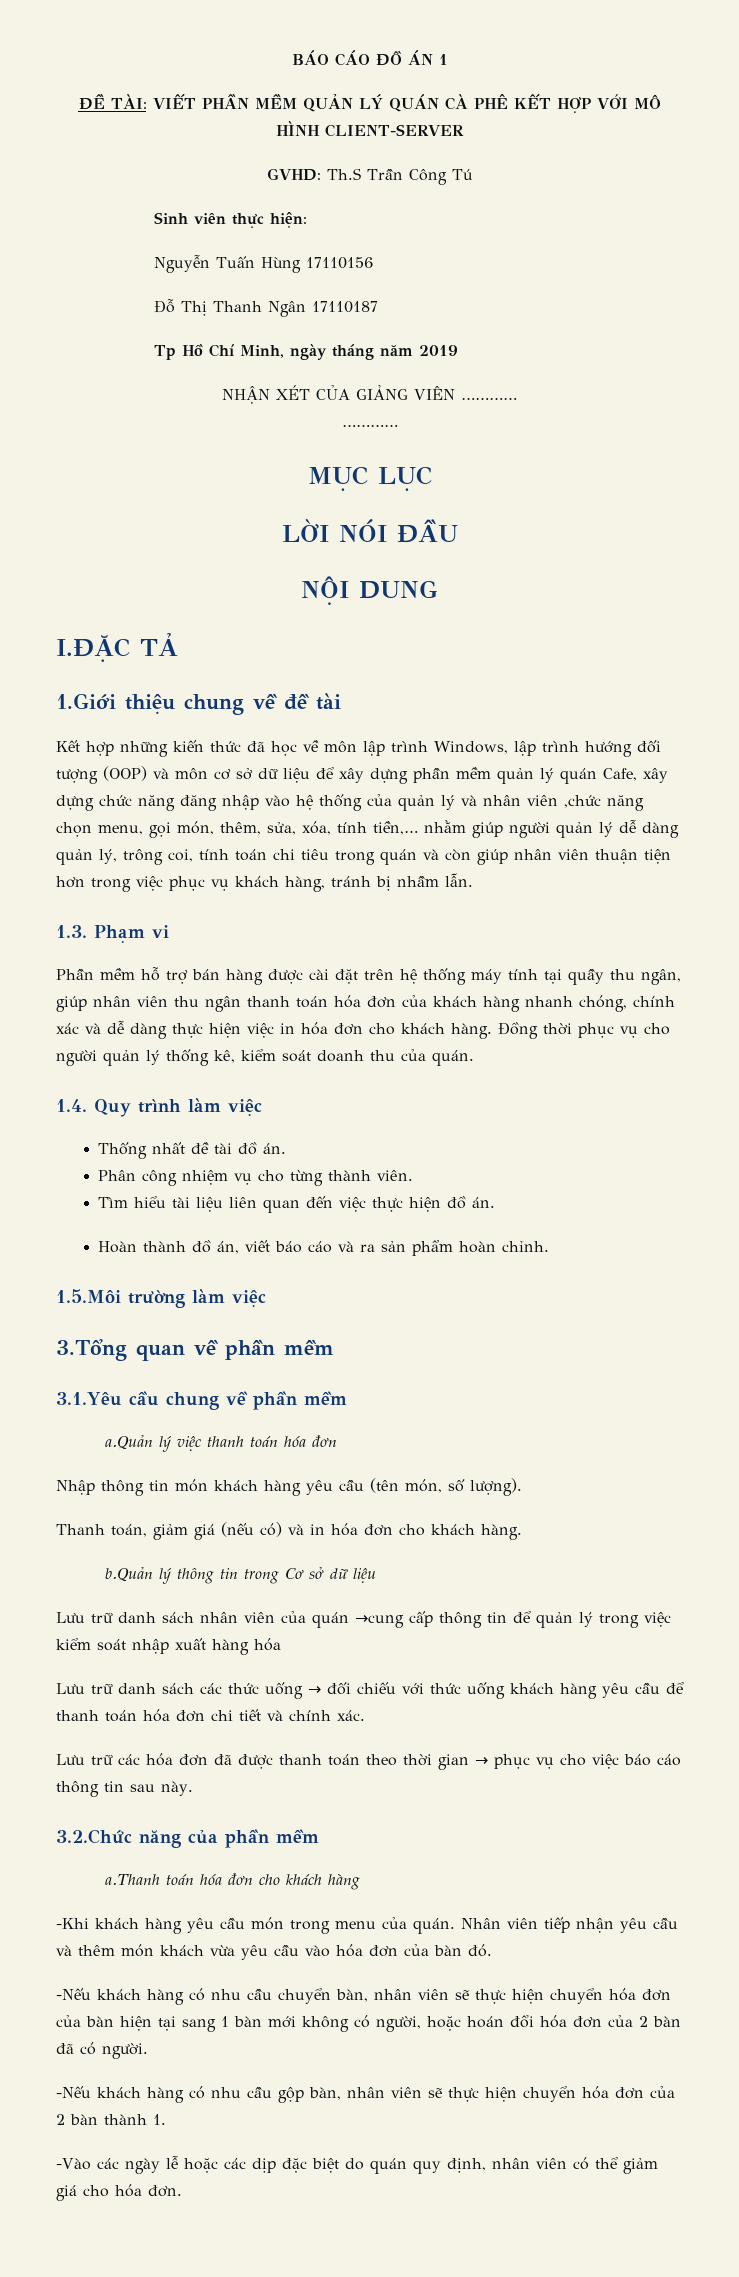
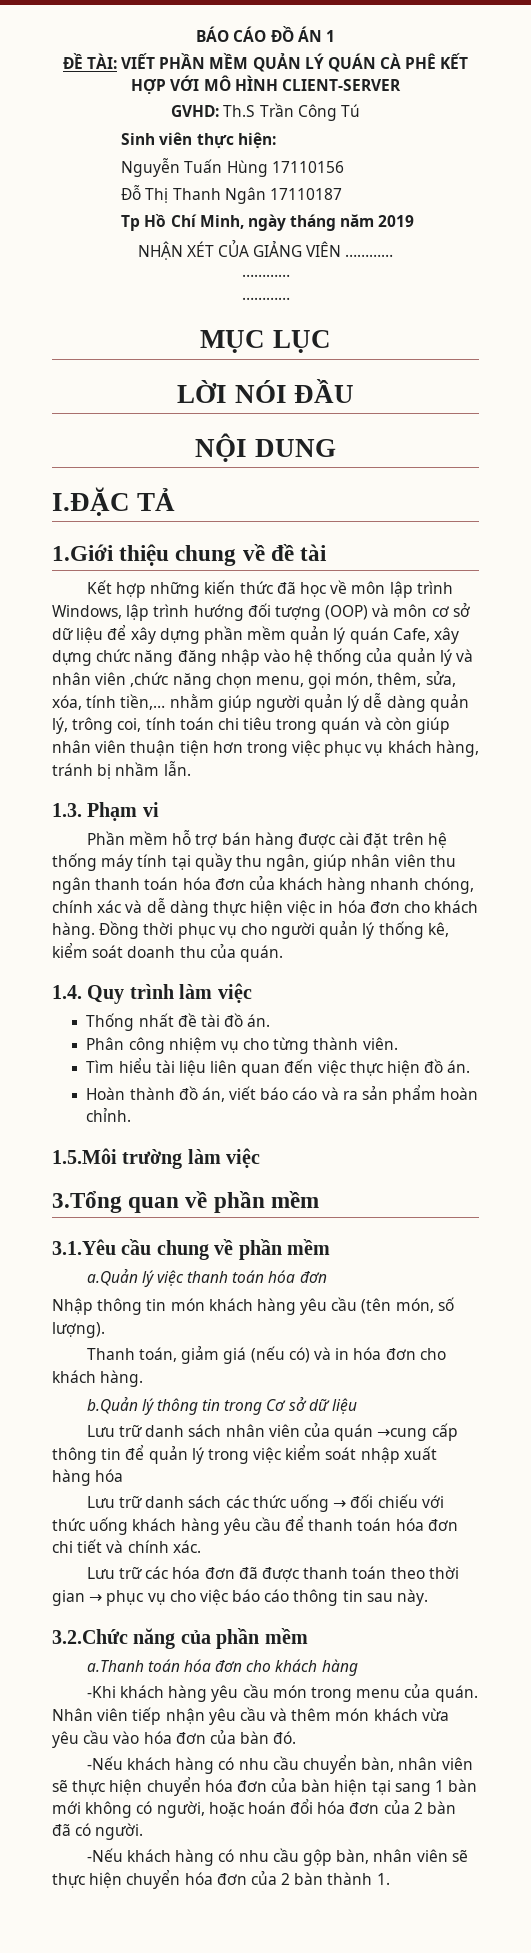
  NHẬN XÉT CỦA GIẢNG VIÊN …………
+ …………
- -Vào các ngày lễ hoặc các dịp đặc biệt do quán quy định, nhân viên có thể giảm giá cho hóa đơn.

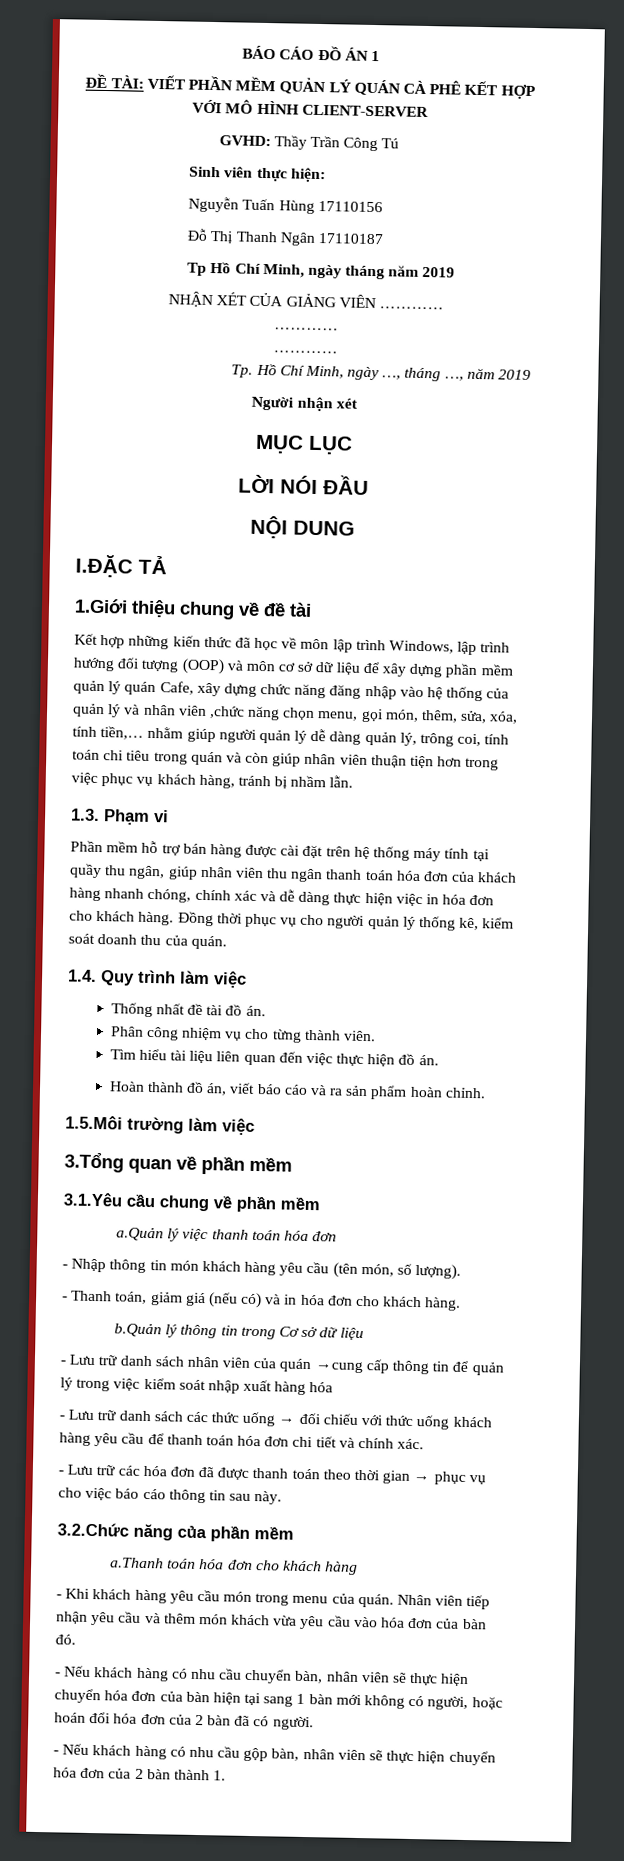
- GVHD: Th.S Trần Công Tú
+ GVHD: Thầy Trần Công Tú
+ Tp. Hồ Chí Minh, ngày …, tháng …, năm 2019
+ Người nhận xét
- Nhập thông tin món khách hàng yêu cầu (tên món, số lượng).
+ - Nhập thông tin món khách hàng yêu cầu (tên món, số lượng).
- Thanh toán, giảm giá (nếu có) và in hóa đơn cho khách hàng.
+ - Thanh toán, giảm giá (nếu có) và in hóa đơn cho khách hàng.
- Lưu trữ danh sách nhân viên của quán →cung cấp thông tin để quản lý trong việc kiểm soát nhập xuất hàng hóa
+ - Lưu trữ danh sách nhân viên của quán →cung cấp thông tin để quản lý trong việc kiểm soát nhập xuất hàng hóa
- Lưu trữ danh sách các thức uống → đối chiếu với thức uống khách hàng yêu cầu để thanh toán hóa đơn chi tiết và chính xác.
+ - Lưu trữ danh sách các thức uống → đối chiếu với thức uống khách hàng yêu cầu để thanh toán hóa đơn chi tiết và chính xác.
- Lưu trữ các hóa đơn đã được thanh toán theo thời gian → phục vụ cho việc báo cáo thông tin sau này.
+ - Lưu trữ các hóa đơn đã được thanh toán theo thời gian → phục vụ cho việc báo cáo thông tin sau này.
- -Khi khách hàng yêu cầu món trong menu của quán.
+ - Khi khách hàng yêu cầu món trong menu của quán.
- -Nếu khách hàng có nhu cầu chuyển bàn, nhân viên sẽ thực hiện chuyển hóa đơn của bàn hiện tại sang 1 bàn mới không có người, hoặc hoán đổi hóa đơn của 2 bàn đã có người.
+ - Nếu khách hàng có nhu cầu chuyển bàn, nhân viên sẽ thực hiện chuyển hóa đơn của bàn hiện tại sang 1 bàn mới không có người, hoặc hoán đổi hóa đơn của 2 bàn đã có người.
- -Nếu khách hàng có nhu cầu gộp bàn, nhân viên sẽ thực hiện chuyển hóa đơn của 2 bàn thành 1.
+ - Nếu khách hàng có nhu cầu gộp bàn, nhân viên sẽ thực hiện chuyển hóa đơn của 2 bàn thành 1.

